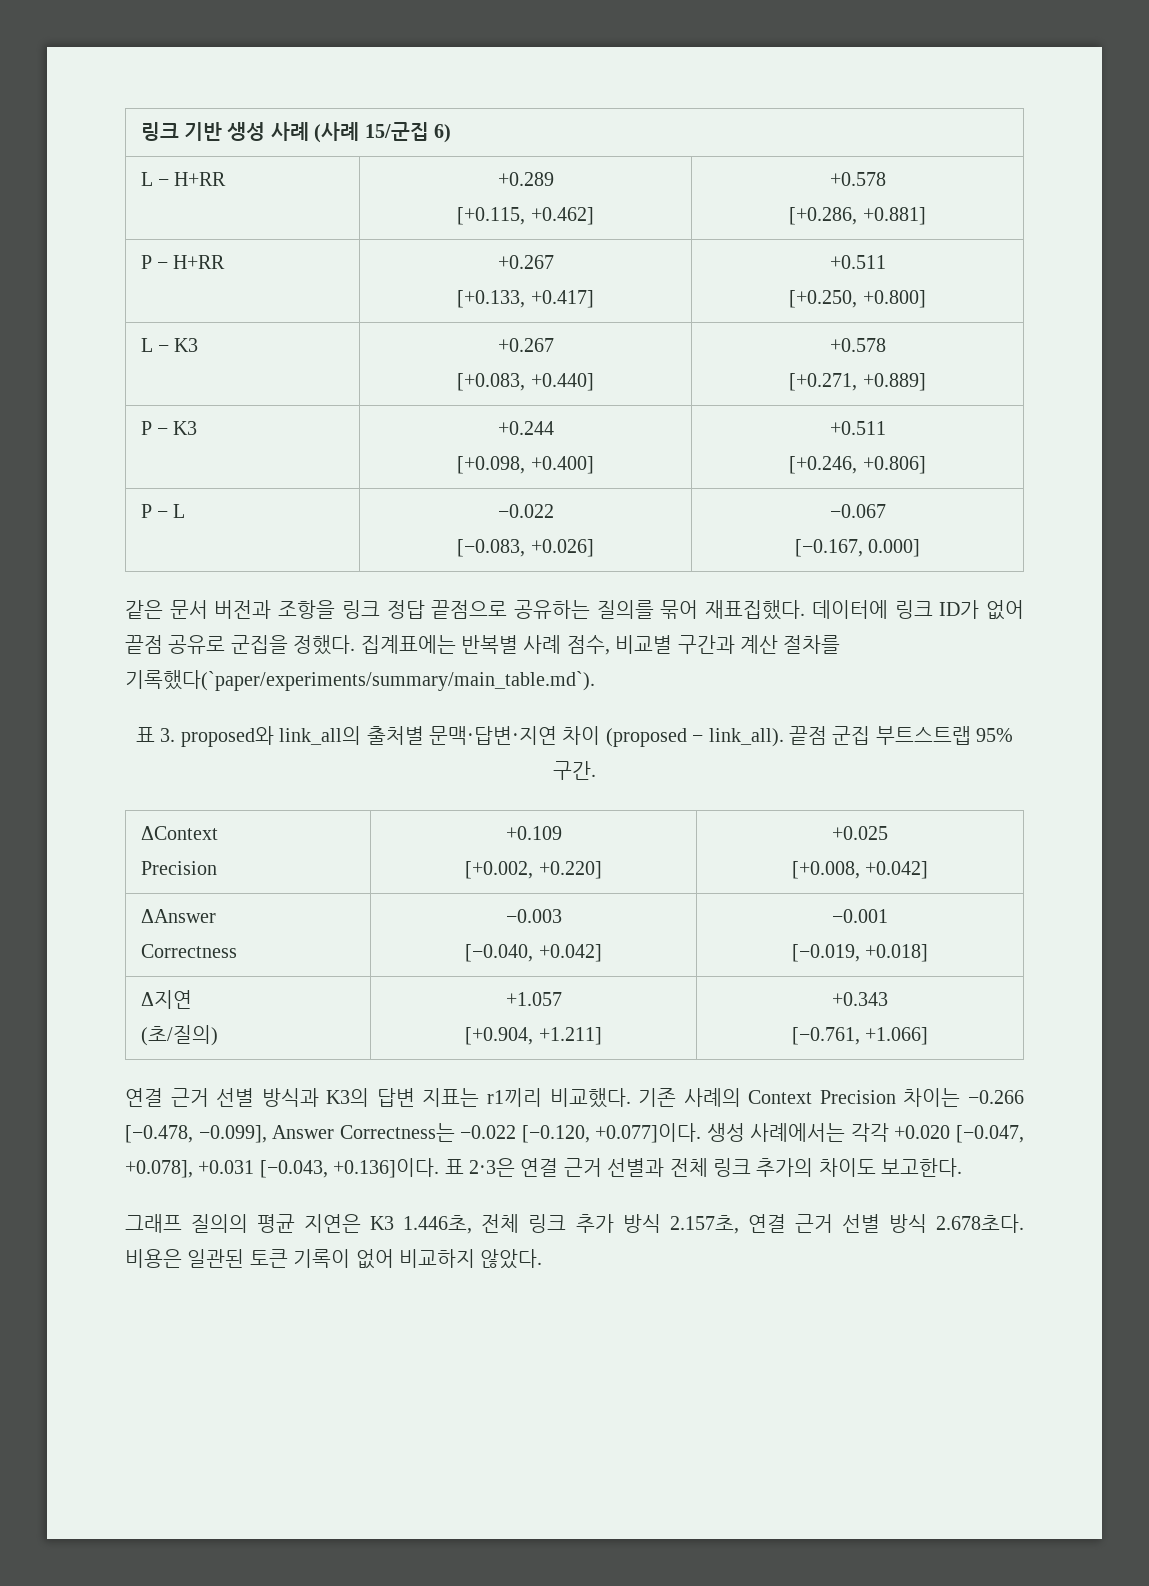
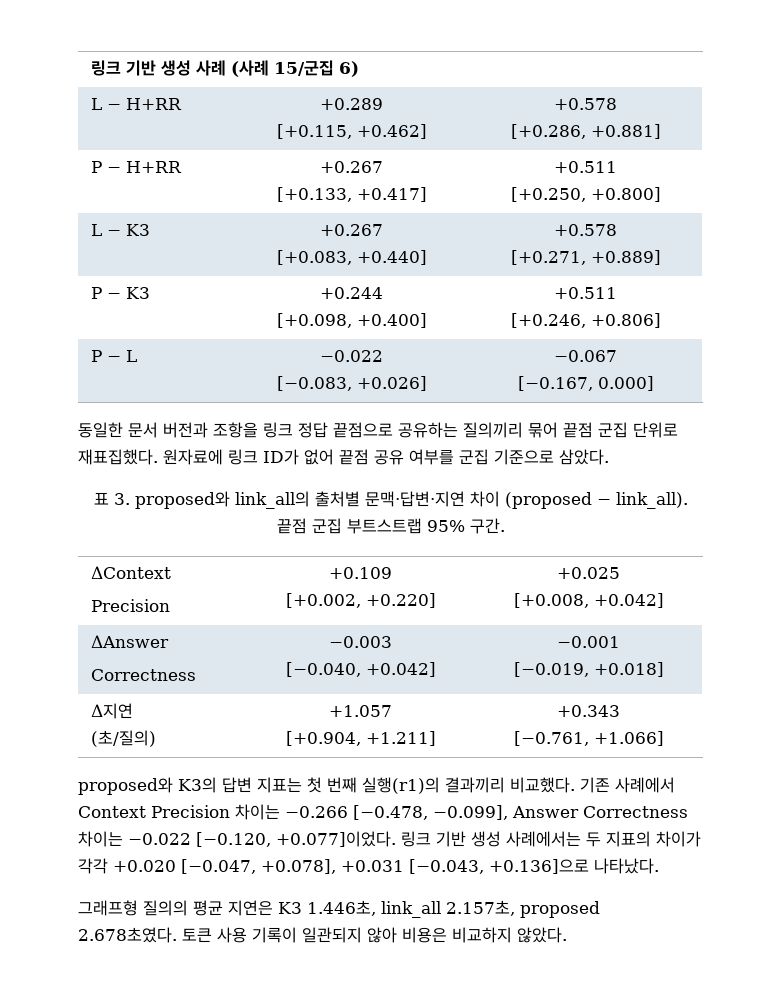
- 같은 문서 버전과 조항을 링크 정답 끝점으로 공유하는 질의를 묶어 재표집했다. 데이터에 링크 ID가 없어 끝점 공유로 군집을 정했다. 집계표에는 반복별 사례 점수, 비교별 구간과 계산 절차를 기록했다(`paper/experiments/summary/main_table.md`).
+ 동일한 문서 버전과 조항을 링크 정답 끝점으로 공유하는 질의끼리 묶어 끝점 군집 단위로 재표집했다. 원자료에 링크 ID가 없어 끝점 공유 여부를 군집 기준으로 삼았다.
- 연결 근거 선별 방식과 K3의 답변 지표는 r1끼리 비교했다.
+ proposed와 K3의 답변 지표는 첫 번째 실행(r1)의 결과끼리 비교했다.
- 기존 사례의 Context Precision 차이는 −0.266 [−0.478, −0.099], Answer Correctness는 −0.022 [−0.120, +0.077]이다. 생성 사례에서는 각각 +0.020 [−0.047, +0.078], +0.031 [−0.043, +0.136]이다. 표 2·3은 연결 근거 선별과 전체 링크 추가의 차이도 보고한다.
- 그래프 질의의 평균 지연은 K3 1.446초, 전체 링크 추가 방식 2.157초, 연결 근거 선별 방식 2.678초다. 비용은 일관된 토큰 기록이 없어 비교하지 않았다.
+ 기존 사례에서 Context Precision 차이는 −0.266 [−0.478, −0.099], Answer Correctness 차이는 −0.022 [−0.120, +0.077]이었다. 링크 기반 생성 사례에서는 두 지표의 차이가 각각 +0.020 [−0.047, +0.078], +0.031 [−0.043, +0.136]으로 나타났다.
+ 그래프형 질의의 평균 지연은 K3 1.446초, link_all 2.157초, proposed 2.678초였다. 토큰 사용 기록이 일관되지 않아 비용은 비교하지 않았다.

